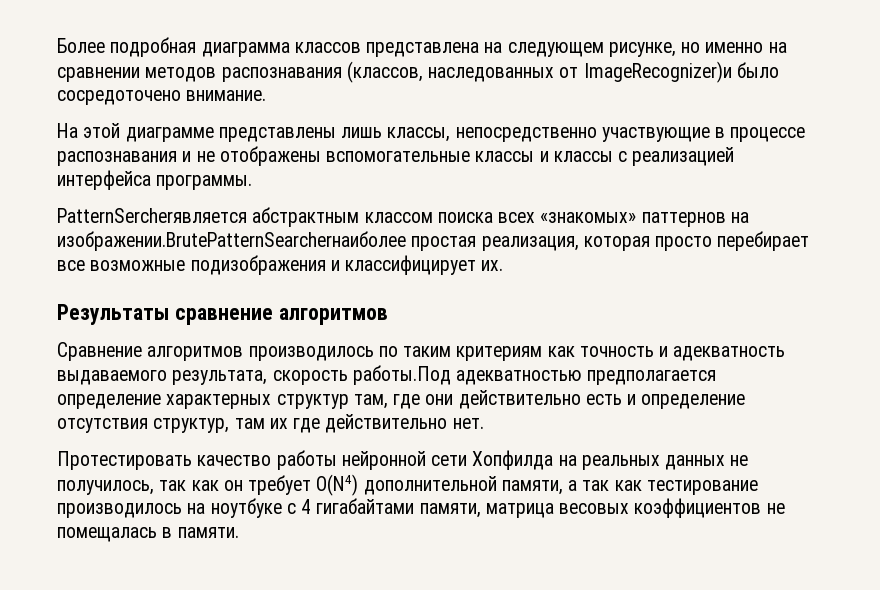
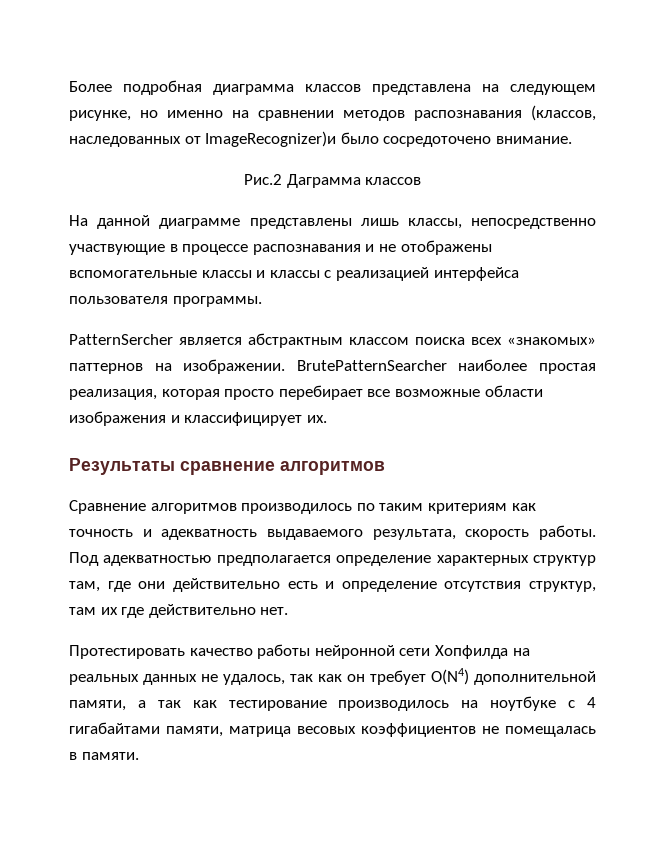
+ Рис.2 Даграмма классов
- На этой диаграмме представлены лишь классы, непосредственно участвующие в процессе распознавания и не отображены вспомогательные классы и классы с реализацией интерфейса программы.
+ На данной диаграмме представлены лишь классы, непосредственно участвующие в процессе распознавания и не отображены вспомогательные классы и классы с реализацией интерфейса пользователя программы.
- PatternSercherявляется абстрактным классом поиска всех «знакомых» паттернов на изображении.BrutePatternSearcherнаиболее простая реализация, которая просто перебирает все возможные подизображения и классифицирует их.
+ PatternSercher является абстрактным классом поиска всех «знакомых» паттернов на изображении. BrutePatternSearcher наиболее простая реализация, которая просто перебирает все возможные области изображения и классифицирует их.
- Сравнение алгоритмов производилось по таким критериям как точность и адекватность выдаваемого результата, скорость работы.Под адекватностью предполагается определение характерных структур там, где они действительно есть и определение отсутствия структур, там их где действительно нет.
+ Сравнение алгоритмов производилось по таким критериям как точность и адекватность выдаваемого результата, скорость работы. Под адекватностью предполагается определение характерных структур там, где они действительно есть и определение отсутствия структур, там их где действительно нет.
- Протестировать качество работы нейронной сети Хопфилда на реальных данных не получилось, так как он требует O(N4) дополнительной памяти, а так как тестирование производилось на ноутбуке с 4 гигабайтами памяти, матрица весовых коэффициентов не помещалась в памяти.
+ Протестировать качество работы нейронной сети Хопфилда на реальных данных не удалось, так как он требует O(N4) дополнительной памяти, а так как тестирование производилось на ноутбуке с 4 гигабайтами памяти, матрица весовых коэффициентов не помещалась в памяти.

